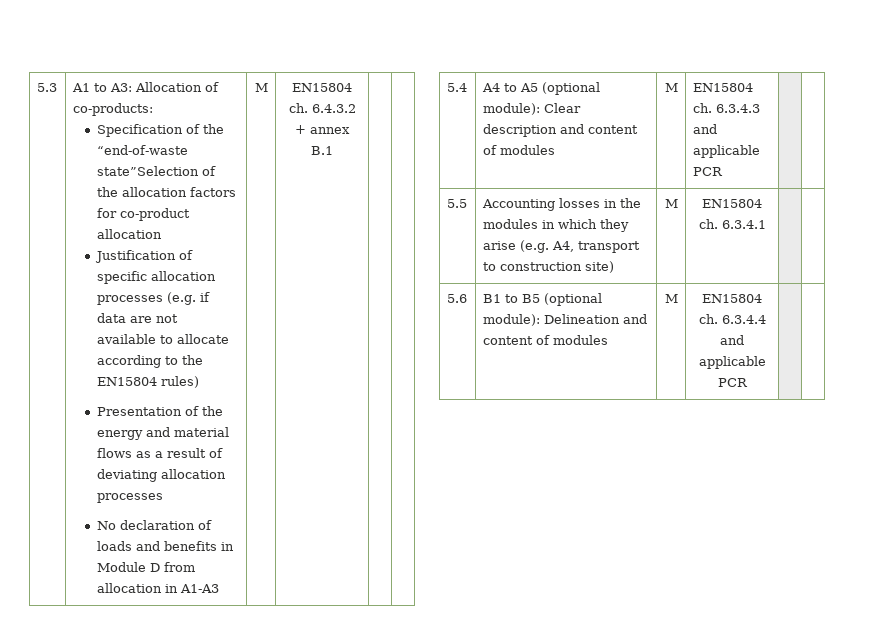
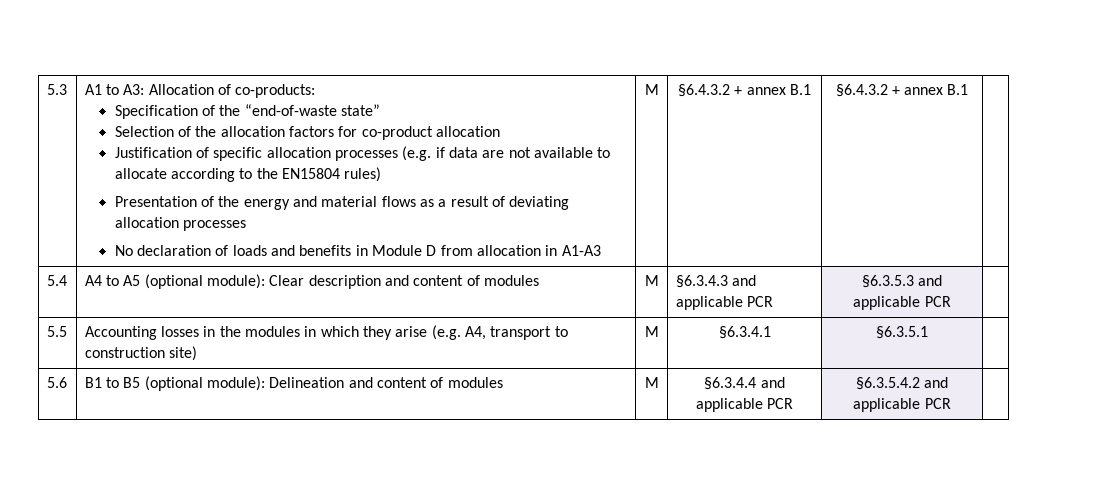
- Specification of the “end-of-waste state”Selection of the allocation factors for co-product allocation
+ Specification of the “end-of-waste state”
+ Selection of the allocation factors for co-product allocation
- EN15804 ch. 6.4.3.2 + annex B.1
+ §6.4.3.2 + annex B.1 | §6.4.3.2 + annex B.1
- 5.4 | A4 to A5 (optional module): Clear description and content of modules | M | EN15804 ch. 6.3.4.3 and applicable PCR | |
+ 5.4 | A4 to A5 (optional module): Clear description and content of modules | M | §6.3.4.3 and applicable PCR | §6.3.5.3 and applicable PCR |
- 5.5 | Accounting losses in the modules in which they arise (e.g. A4, transport to construction site) | M | EN15804 ch. 6.3.4.1 | |
+ 5.5 | Accounting losses in the modules in which they arise (e.g. A4, transport to construction site) | M | §6.3.4.1 | §6.3.5.1 |
- 5.6 | B1 to B5 (optional module): Delineation and content of modules | M | EN15804 ch. 6.3.4.4 and applicable PCR | |
+ 5.6 | B1 to B5 (optional module): Delineation and content of modules | M | §6.3.4.4 and applicable PCR | §6.3.5.4.2 and applicable PCR |

